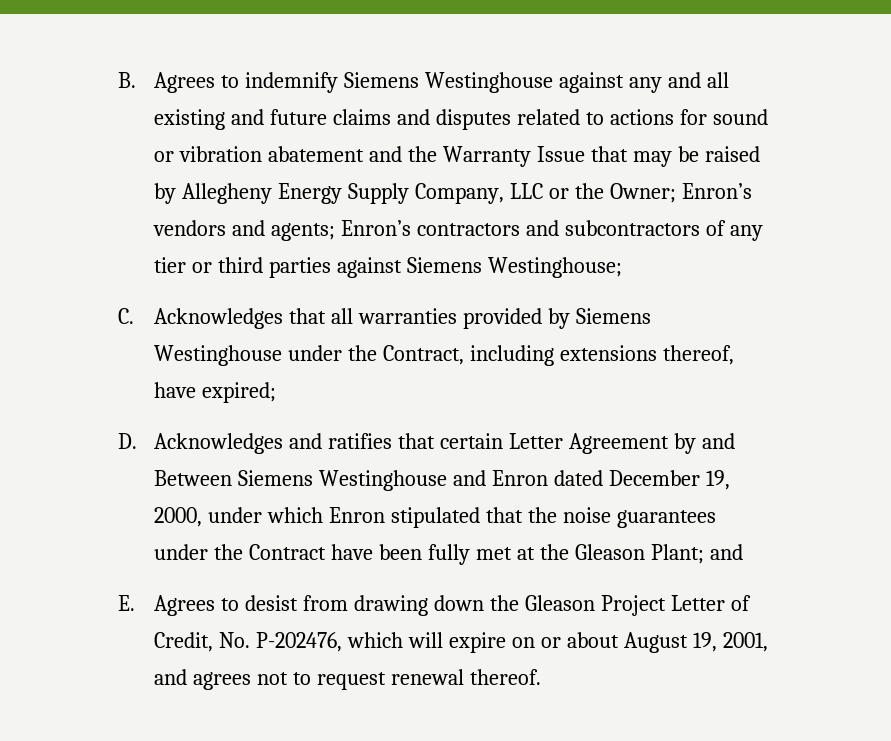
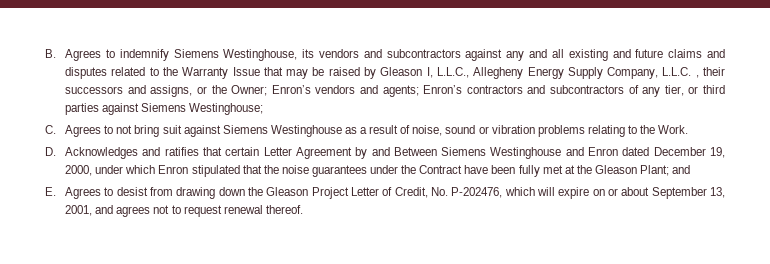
- B. Agrees to indemnify Siemens Westinghouse against any and all existing and future claims and disputes related to actions for sound or vibration abatement and the Warranty Issue that may be raised by Allegheny Energy Supply Company, LLC or the Owner; Enron’s vendors and agents; Enron’s contractors and subcontractors of any tier or third parties against Siemens Westinghouse;
+ B. Agrees to indemnify Siemens Westinghouse, its vendors and subcontractors against any and all existing and future claims and disputes related to the Warranty Issue that may be raised by Gleason I, L.L.C., Allegheny Energy Supply Company, L.L.C. , their successors and assigns, or the Owner; Enron’s vendors and agents; Enron’s contractors and subcontractors of any tier, or third parties against Siemens Westinghouse;
- C. Acknowledges that all warranties provided by Siemens Westinghouse under the Contract, including extensions thereof, have expired;
+ C. Agrees to not bring suit against Siemens Westinghouse as a result of noise, sound or vibration problems relating to the Work.
- E. Agrees to desist from drawing down the Gleason Project Letter of Credit, No. P-202476, which will expire on or about August 19, 2001, and agrees not to request renewal thereof.
+ E. Agrees to desist from drawing down the Gleason Project Letter of Credit, No. P-202476, which will expire on or about September 13, 2001, and agrees not to request renewal thereof.

